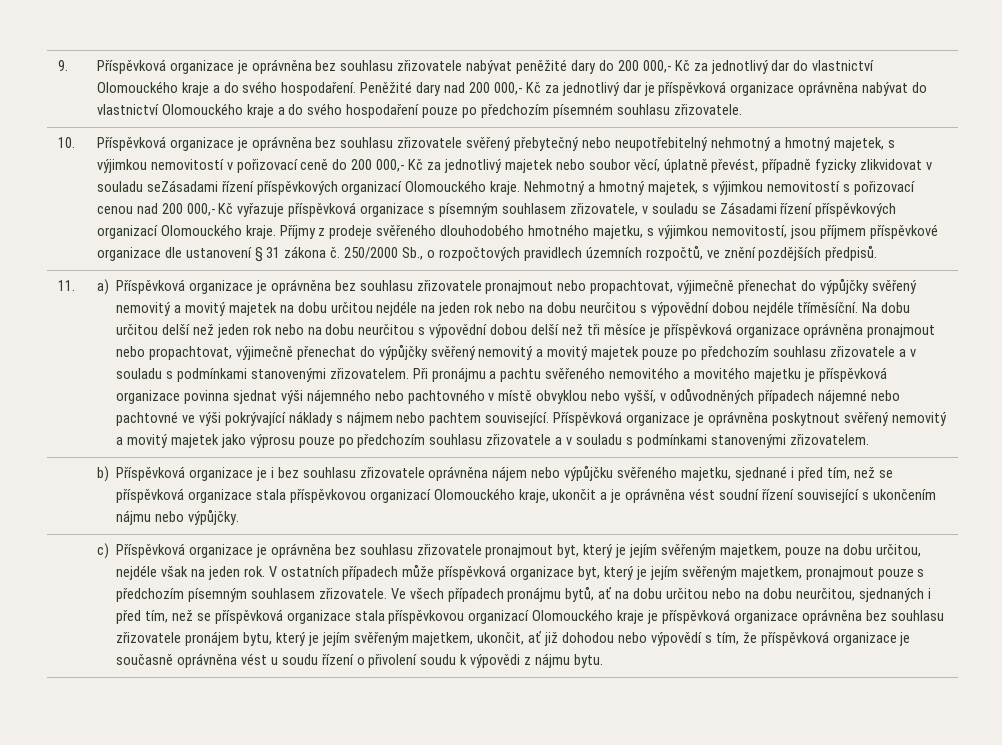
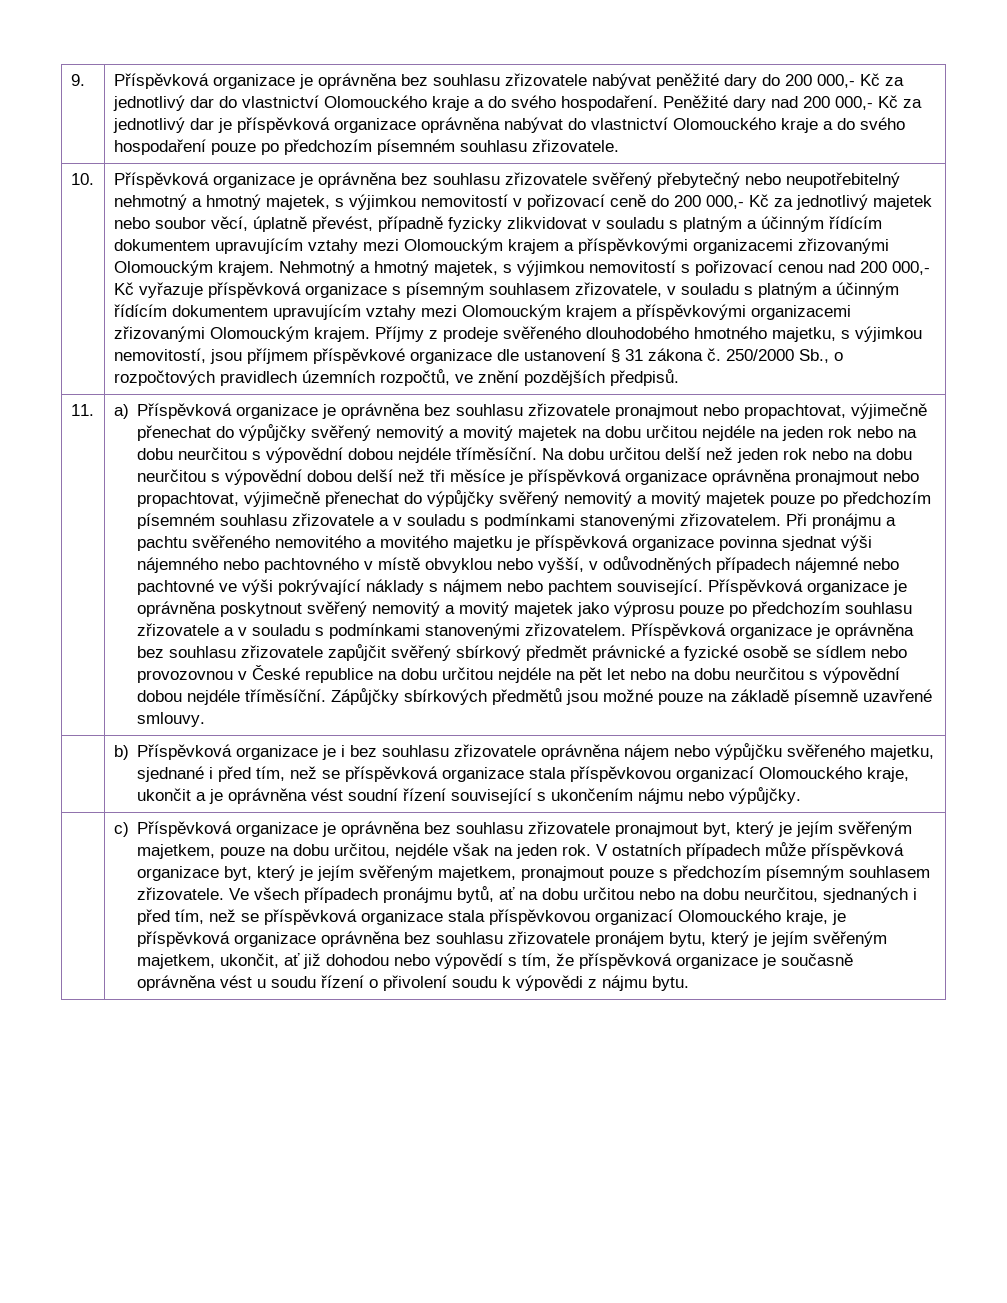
- Příspěvková organizace je oprávněna bez souhlasu zřizovatele svěřený přebytečný nebo neupotřebitelný nehmotný a hmotný majetek, s výjimkou nemovitostí v pořizovací ceně do 200 000,- Kč za jednotlivý majetek nebo soubor věcí, úplatně převést, případně fyzicky zlikvidovat v souladu seZásadami řízení příspěvkových organizací Olomouckého kraje.
+ Příspěvková organizace je oprávněna bez souhlasu zřizovatele svěřený přebytečný nebo neupotřebitelný nehmotný a hmotný majetek, s výjimkou nemovitostí v pořizovací ceně do 200 000,- Kč za jednotlivý majetek nebo soubor věcí, úplatně převést, případně fyzicky zlikvidovat v souladu s platným a účinným řídícím dokumentem upravujícím vztahy mezi Olomouckým krajem a příspěvkovými organizacemi zřizovanými Olomouckým krajem.
- Nehmotný a hmotný majetek, s výjimkou nemovitostí s pořizovací cenou nad 200 000,- Kč vyřazuje příspěvková organizace s písemným souhlasem zřizovatele, v souladu se Zásadami řízení příspěvkových organizací Olomouckého kraje.
+ Nehmotný a hmotný majetek, s výjimkou nemovitostí s pořizovací cenou nad 200 000,- Kč vyřazuje příspěvková organizace s písemným souhlasem zřizovatele, v souladu s platným a účinným řídícím dokumentem upravujícím vztahy mezi Olomouckým krajem a příspěvkovými organizacemi zřizovanými Olomouckým krajem.
- Na dobu určitou delší než jeden rok nebo na dobu neurčitou s výpovědní dobou delší než tři měsíce je příspěvková organizace oprávněna pronajmout nebo propachtovat, výjimečně přenechat do výpůjčky svěřený nemovitý a movitý majetek pouze po předchozím souhlasu zřizovatele a v souladu s podmínkami stanovenými zřizovatelem.
+ Na dobu určitou delší než jeden rok nebo na dobu neurčitou s výpovědní dobou delší než tři měsíce je příspěvková organizace oprávněna pronajmout nebo propachtovat, výjimečně přenechat do výpůjčky svěřený nemovitý a movitý majetek pouze po předchozím písemném souhlasu zřizovatele a v souladu s podmínkami stanovenými zřizovatelem.
+ Příspěvková organizace je oprávněna bez souhlasu zřizovatele zapůjčit svěřený sbírkový předmět právnické a fyzické osobě se sídlem nebo provozovnou v České republice na dobu určitou nejdéle na pět let nebo na dobu neurčitou s výpovědní dobou nejdéle tříměsíční. Zápůjčky sbírkových předmětů jsou možné pouze na základě písemně uzavřené smlouvy.
- Ve všech případech pronájmu bytů, ať na dobu určitou nebo na dobu neurčitou, sjednaných i před tím, než se příspěvková organizace stala příspěvkovou organizací Olomouckého kraje je příspěvková organizace oprávněna bez souhlasu zřizovatele pronájem bytu, který je jejím svěřeným majetkem, ukončit, ať již dohodou nebo výpovědí s tím, že příspěvková organizace je současně oprávněna vést u soudu řízení o přivolení soudu k výpovědi z nájmu bytu.
+ Ve všech případech pronájmu bytů, ať na dobu určitou nebo na dobu neurčitou, sjednaných i před tím, než se příspěvková organizace stala příspěvkovou organizací Olomouckého kraje, je příspěvková organizace oprávněna bez souhlasu zřizovatele pronájem bytu, který je jejím svěřeným majetkem, ukončit, ať již dohodou nebo výpovědí s tím, že příspěvková organizace je současně oprávněna vést u soudu řízení o přivolení soudu k výpovědi z nájmu bytu.

